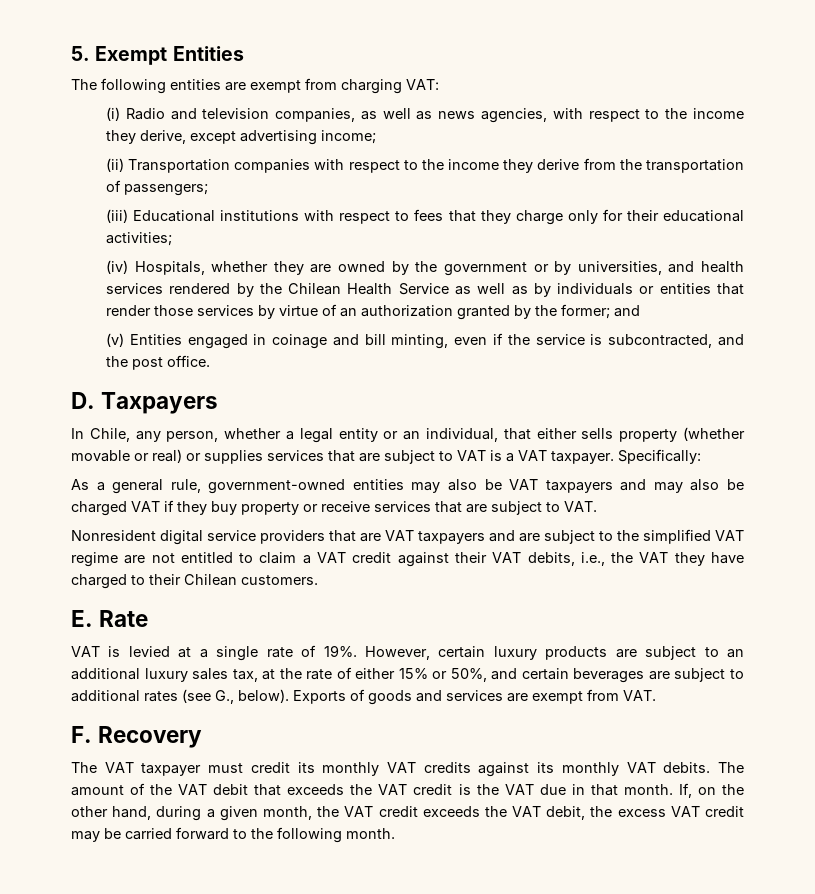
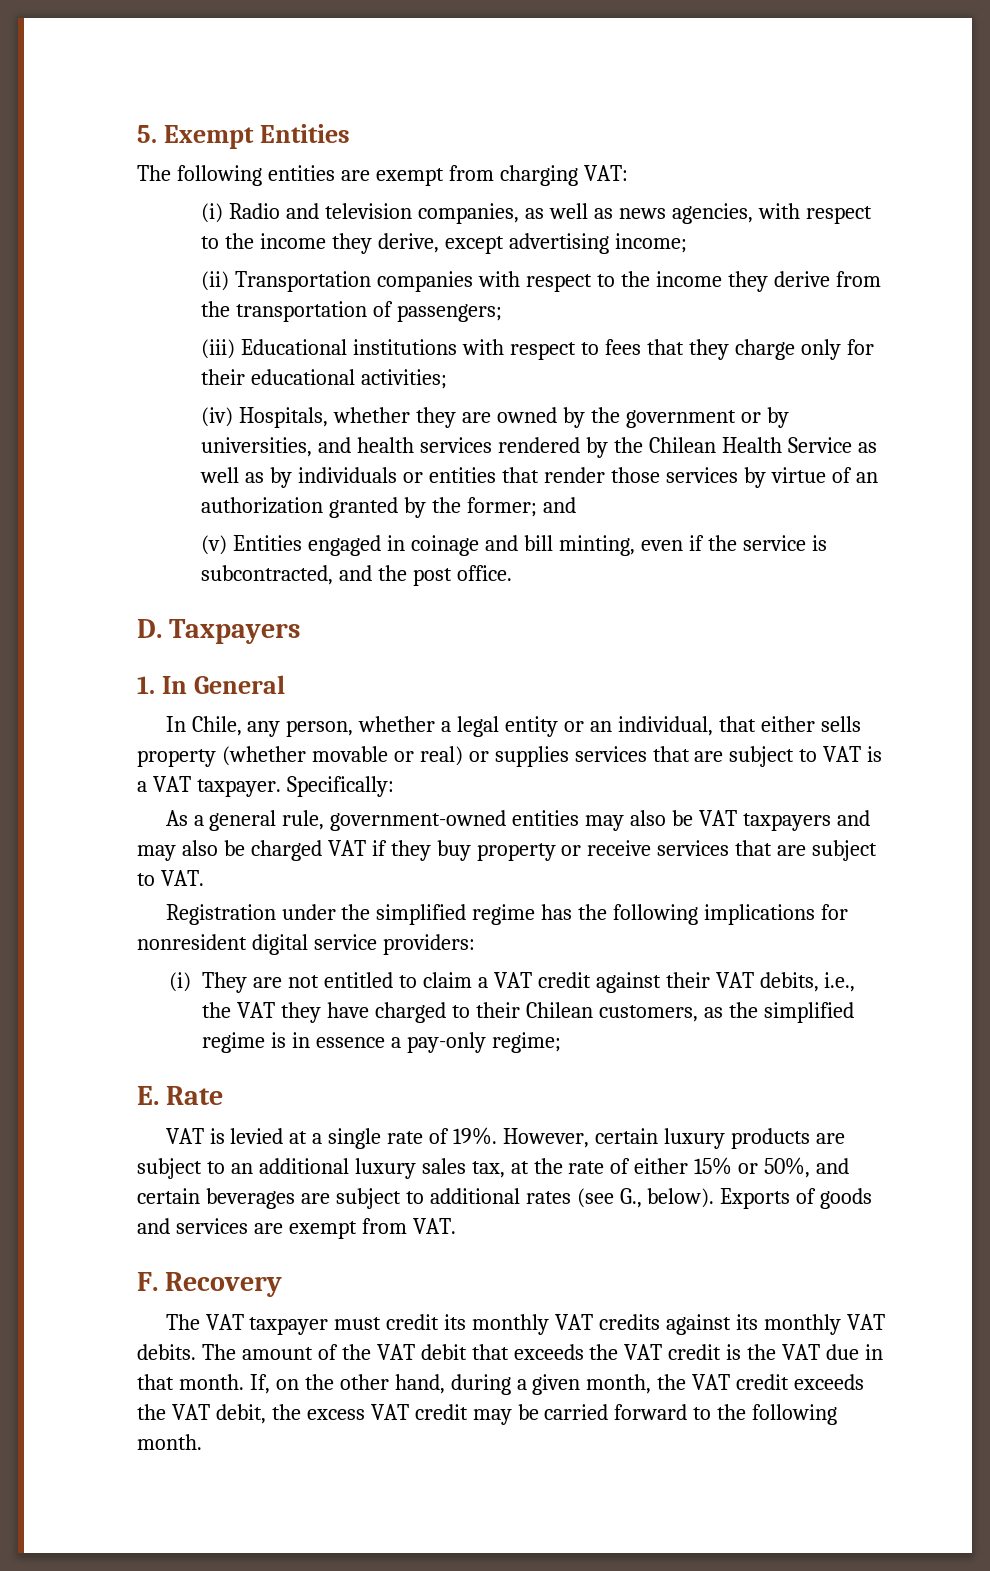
+ 1. In General
- Nonresident digital service providers that are VAT taxpayers and are subject to the simplified VAT regime are not entitled to claim a VAT credit against their VAT debits, i.e., the VAT they have charged to their Chilean customers.
+ Registration under the simplified regime has the following implications for nonresident digital service providers:
+ (i) They are not entitled to claim a VAT credit against their VAT debits, i.e., the VAT they have charged to their Chilean customers, as the simplified regime is in essence a pay-only regime;

